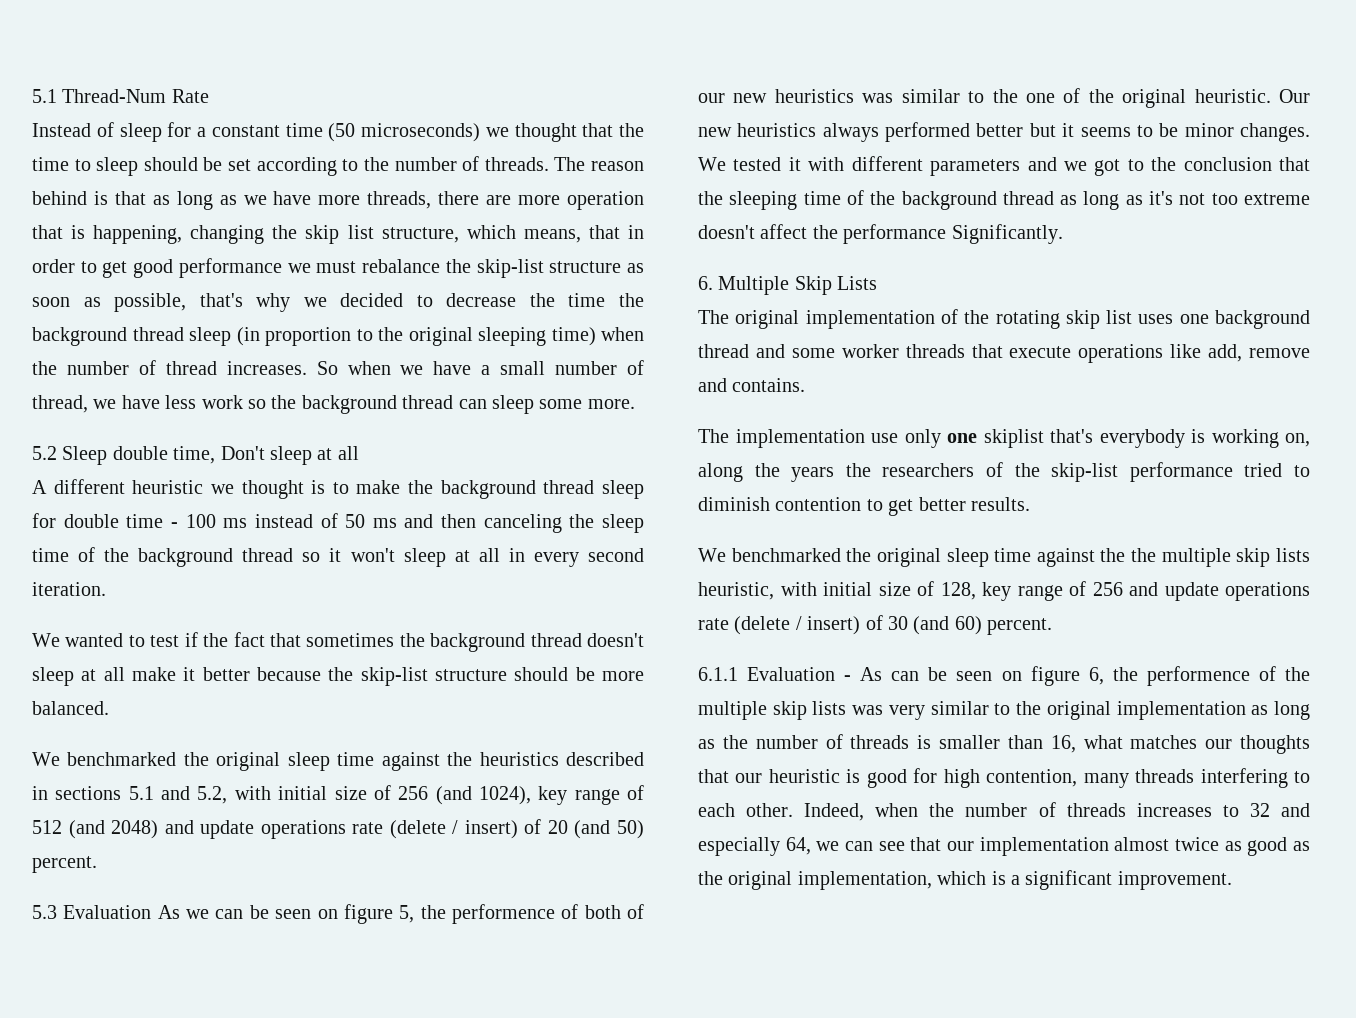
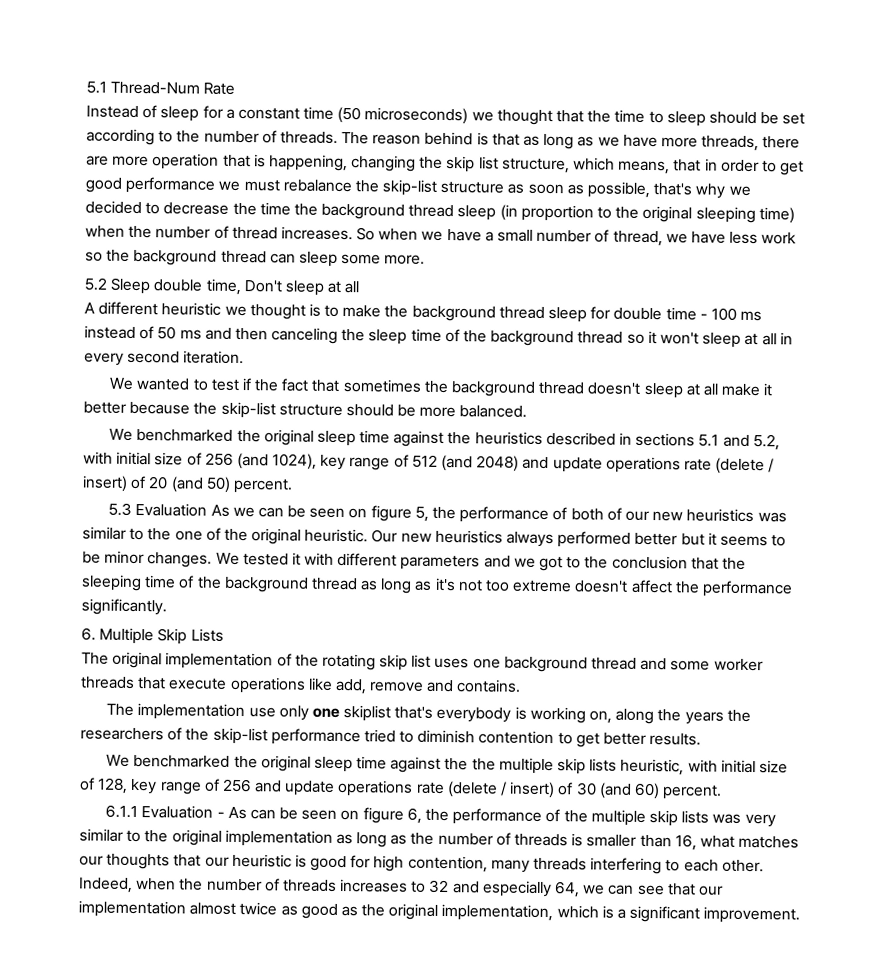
- 5.3 Evaluation As we can be seen on figure 5, the performence of both of our new heuristics was similar to the one of the original heuristic.
+ 5.3 Evaluation As we can be seen on figure 5, the performance of both of our new heuristics was similar to the one of the original heuristic.
- We tested it with different parameters and we got to the conclusion that the sleeping time of the background thread as long as it's not too extreme doesn't affect the performance Significantly.
+ We tested it with different parameters and we got to the conclusion that the sleeping time of the background thread as long as it's not too extreme doesn't affect the performance significantly.
- 6.1.1 Evaluation - As can be seen on figure 6, the performence of the multiple skip lists was very similar to the original implementation as long as the number of threads is smaller than 16, what matches our thoughts that our heuristic is good for high contention, many threads interfering to each other.
+ 6.1.1 Evaluation - As can be seen on figure 6, the performance of the multiple skip lists was very similar to the original implementation as long as the number of threads is smaller than 16, what matches our thoughts that our heuristic is good for high contention, many threads interfering to each other.

